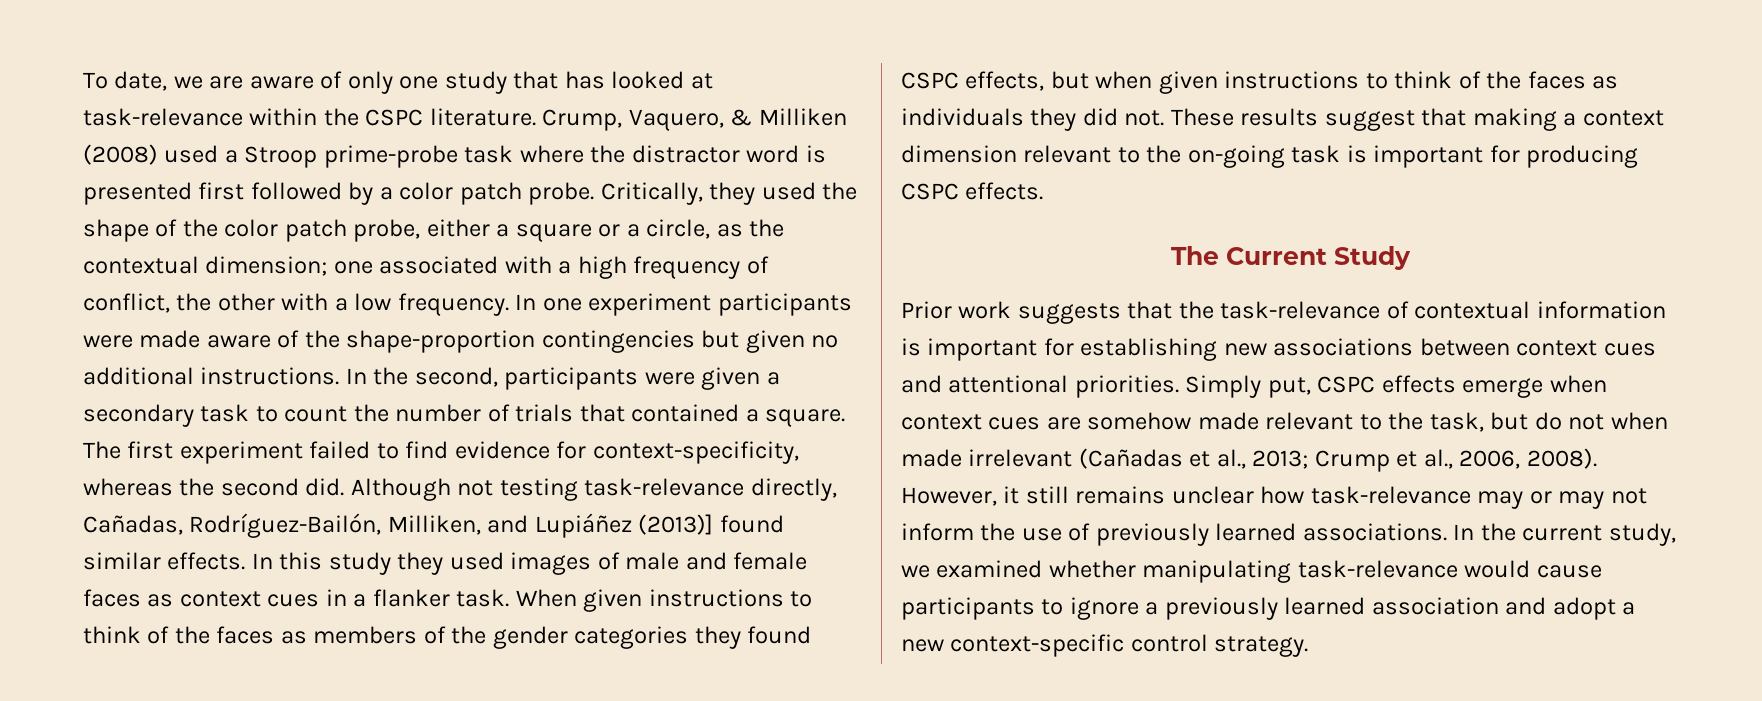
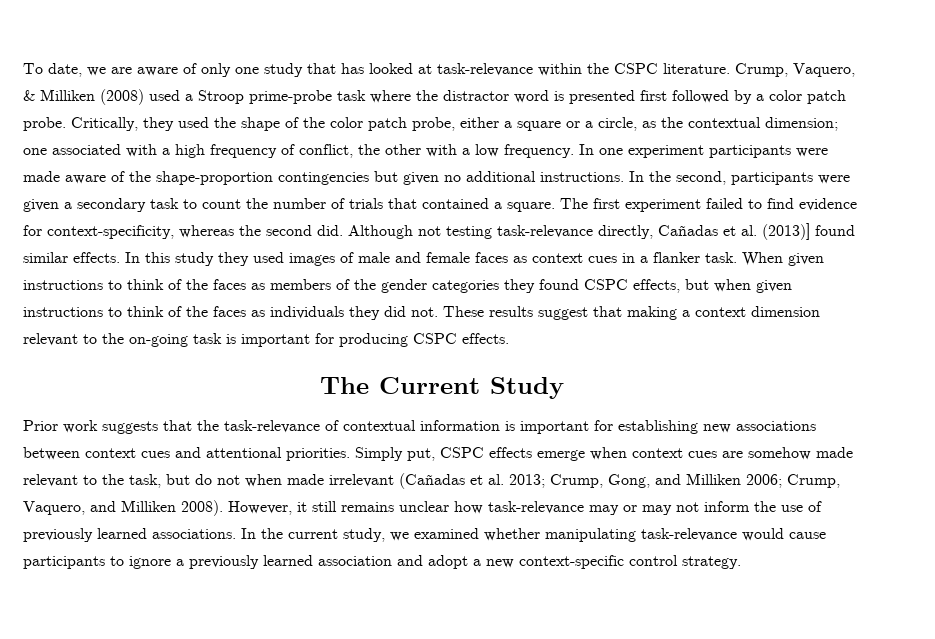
- Although not testing task-relevance directly, Cañadas, Rodríguez-Bailón, Milliken, and Lupiáñez (2013)] found similar effects.
+ Although not testing task-relevance directly, Cañadas et al. (2013)] found similar effects.
- Simply put, CSPC effects emerge when context cues are somehow made relevant to the task, but do not when made irrelevant (Cañadas et al., 2013; Crump et al., 2006, 2008).
+ Simply put, CSPC effects emerge when context cues are somehow made relevant to the task, but do not when made irrelevant (Cañadas et al. 2013; Crump, Gong, and Milliken 2006; Crump, Vaquero, and Milliken 2008).

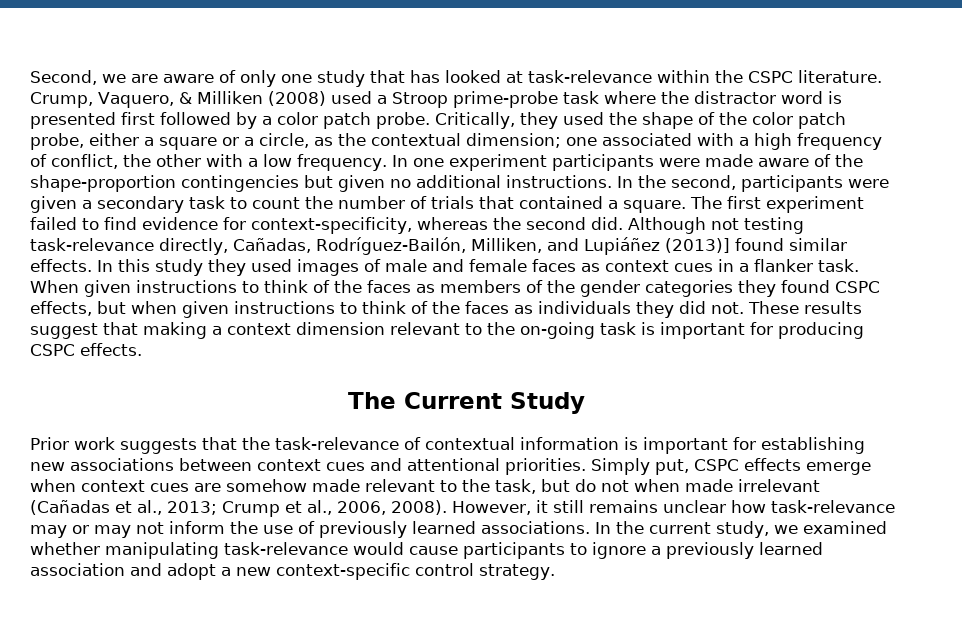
- To date, we are aware of only one study that has looked at task-relevance within the CSPC literature.
+ Second, we are aware of only one study that has looked at task-relevance within the CSPC literature.
- Although not testing task-relevance directly, Cañadas et al. (2013)] found similar effects.
+ Although not testing task-relevance directly, Cañadas, Rodríguez-Bailón, Milliken, and Lupiáñez (2013)] found similar effects.
- Simply put, CSPC effects emerge when context cues are somehow made relevant to the task, but do not when made irrelevant (Cañadas et al. 2013; Crump, Gong, and Milliken 2006; Crump, Vaquero, and Milliken 2008).
+ Simply put, CSPC effects emerge when context cues are somehow made relevant to the task, but do not when made irrelevant (Cañadas et al., 2013; Crump et al., 2006, 2008).

